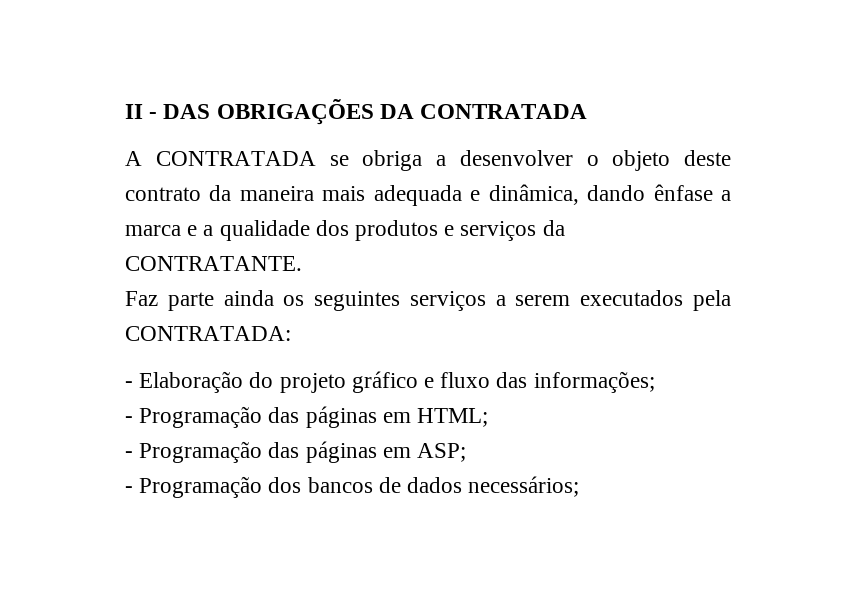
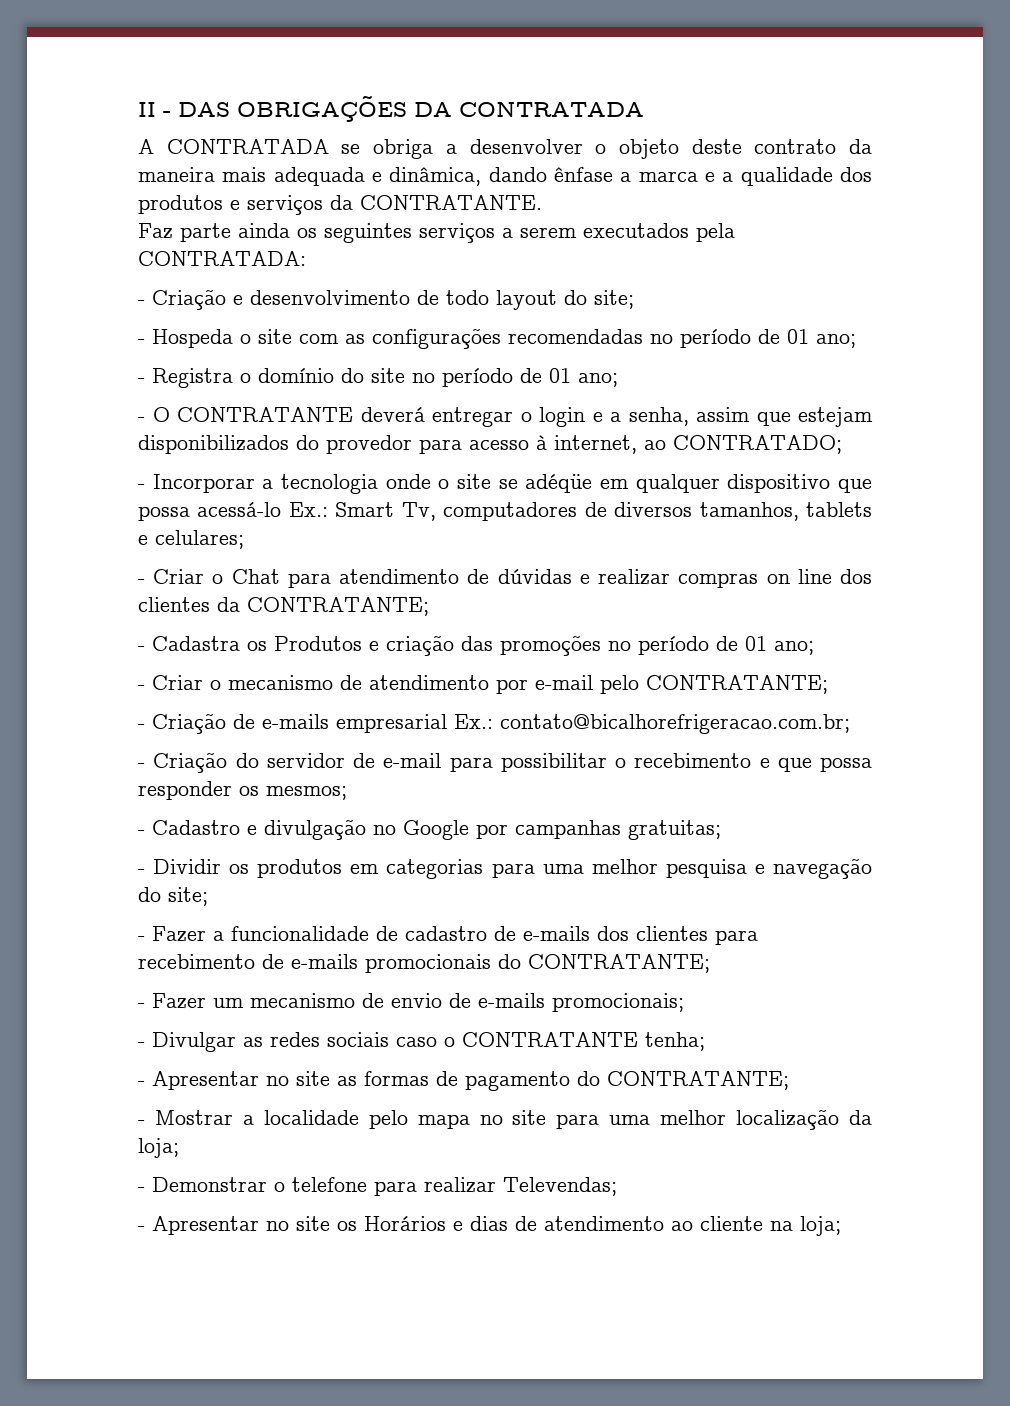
- - Elaboração do projeto gráfico e fluxo das informações;
- - Programação das páginas em HTML;
- - Programação das páginas em ASP;
- - Programação dos bancos de dados necessários;
+ - Criação e desenvolvimento de todo layout do site;
+ - Hospeda o site com as configurações recomendadas no período de 01 ano;
+ - Registra o domínio do site no período de 01 ano;
+ - O CONTRATANTE deverá entregar o login e a senha, assim que estejam disponibilizados do provedor para acesso à internet, ao CONTRATADO;
+ - Incorporar a tecnologia onde o site se adéqüe em qualquer dispositivo que possa acessá-lo Ex.: Smart Tv, computadores de diversos tamanhos, tablets e celulares;
+ - Criar o Chat para atendimento de dúvidas e realizar compras on line dos clientes da CONTRATANTE;
+ - Cadastra os Produtos e criação das promoções no período de 01 ano;
+ - Criar o mecanismo de atendimento por e-mail pelo CONTRATANTE;
+ - Criação de e-mails empresarial Ex.: contato@bicalhorefrigeracao.com.br;
+ - Criação do servidor de e-mail para possibilitar o recebimento e que possa responder os mesmos;
+ - Cadastro e divulgação no Google por campanhas gratuitas;
+ - Dividir os produtos em categorias para uma melhor pesquisa e navegação do site;
+ - Fazer a funcionalidade de cadastro de e-mails dos clientes para recebimento de e-mails promocionais do CONTRATANTE;
+ - Fazer um mecanismo de envio de e-mails promocionais;
+ - Divulgar as redes sociais caso o CONTRATANTE tenha;
+ - Apresentar no site as formas de pagamento do CONTRATANTE;
+ - Mostrar a localidade pelo mapa no site para uma melhor localização da loja;
+ - Demonstrar o telefone para realizar Televendas;
+ - Apresentar no site os Horários e dias de atendimento ao cliente na loja;

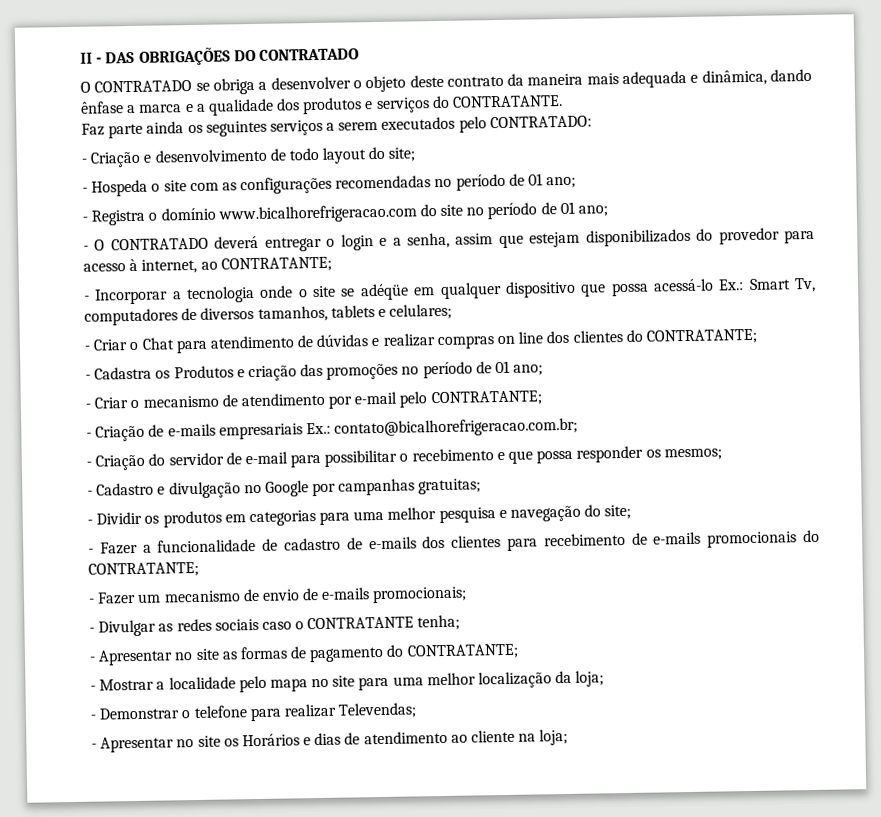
- II - DAS OBRIGAÇÕES DA CONTRATADA
- A CONTRATADA se obriga a desenvolver o objeto deste contrato da maneira mais adequada e dinâmica, dando ênfase a marca e a qualidade dos produtos e serviços da CONTRATANTE.
+ II - DAS OBRIGAÇÕES DO CONTRATADO
+ O CONTRATADO se obriga a desenvolver o objeto deste contrato da maneira mais adequada e dinâmica, dando ênfase a marca e a qualidade dos produtos e serviços do CONTRATANTE.
- Faz parte ainda os seguintes serviços a serem executados pela CONTRATADA:
+ Faz parte ainda os seguintes serviços a serem executados pelo CONTRATADO:
- - Registra o domínio do site no período de 01 ano;
+ - Registra o domínio www.bicalhorefrigeracao.com do site no período de 01 ano;
- - O CONTRATANTE deverá entregar o login e a senha, assim que estejam disponibilizados do provedor para acesso à internet, ao CONTRATADO;
+ - O CONTRATADO deverá entregar o login e a senha, assim que estejam disponibilizados do provedor para acesso à internet, ao CONTRATANTE;
- - Criar o Chat para atendimento de dúvidas e realizar compras on line dos clientes da CONTRATANTE;
+ - Criar o Chat para atendimento de dúvidas e realizar compras on line dos clientes do CONTRATANTE;
- - Criação de e-mails empresarial Ex.: contato@bicalhorefrigeracao.com.br;
+ - Criação de e-mails empresariais Ex.: contato@bicalhorefrigeracao.com.br;

